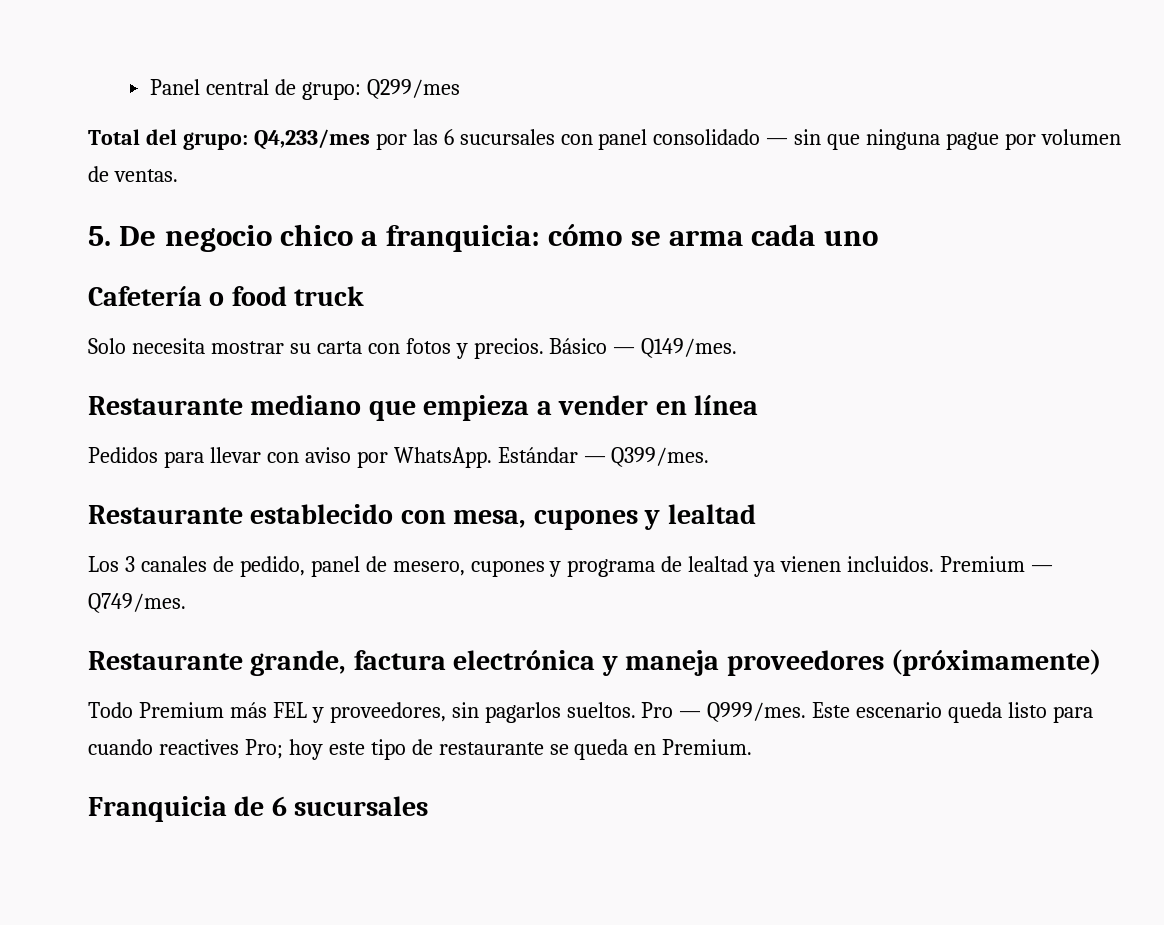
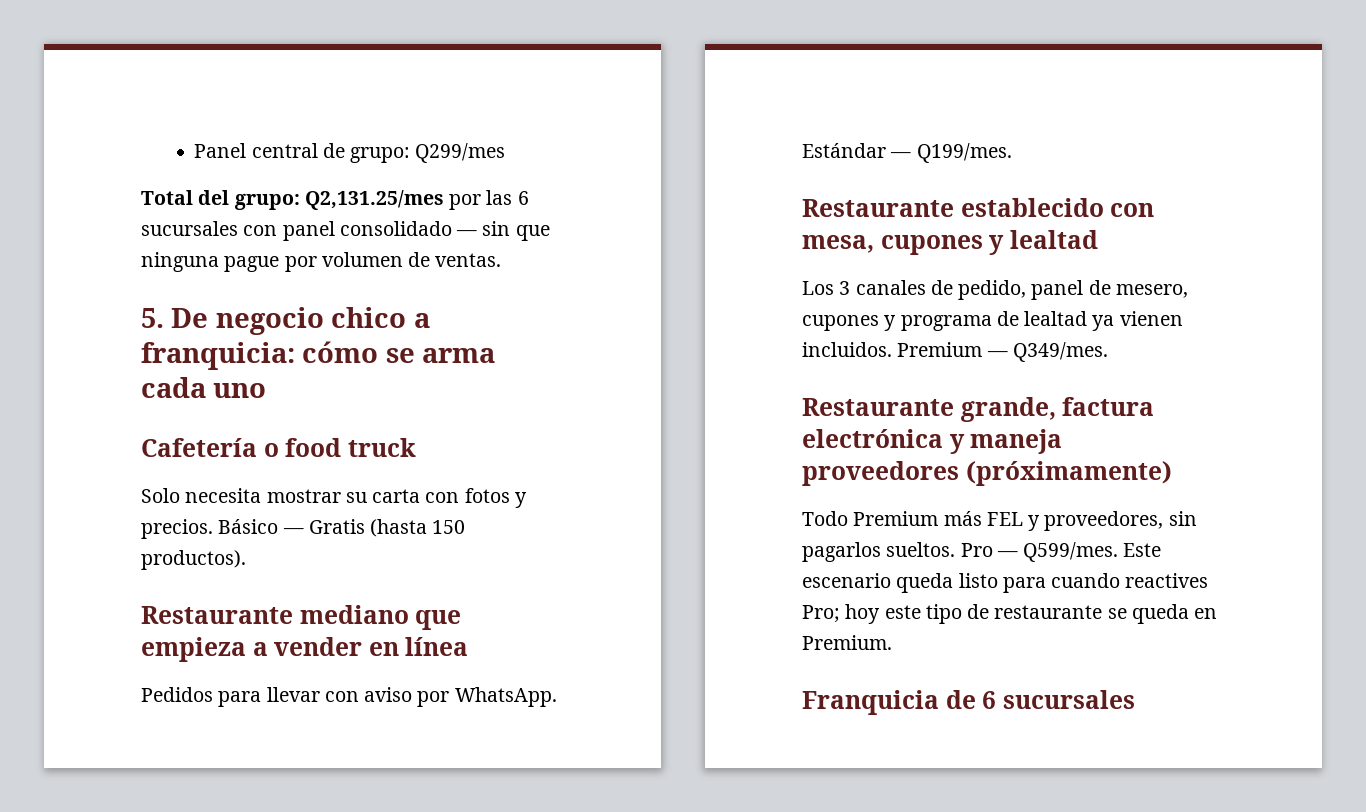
- Total del grupo: Q4,233/mes por las 6 sucursales con panel consolidado — sin que ninguna pague por volumen de ventas.
+ Total del grupo: Q2,131.25/mes por las 6 sucursales con panel consolidado — sin que ninguna pague por volumen de ventas.
- Básico — Q149/mes.
+ Básico — Gratis (hasta 150 productos).
- Estándar — Q399/mes.
+ Estándar — Q199/mes.
- Premium — Q749/mes.
+ Premium — Q349/mes.
- Pro — Q999/mes.
+ Pro — Q599/mes.

